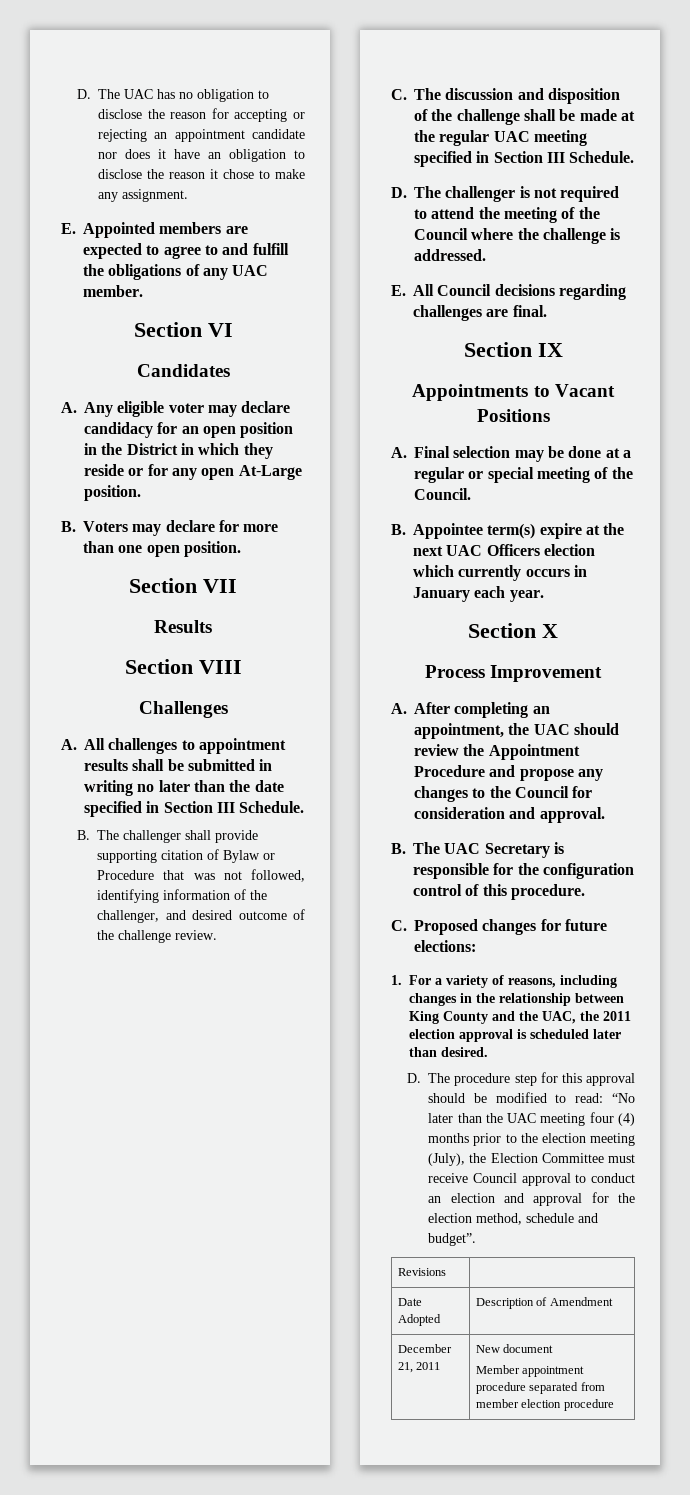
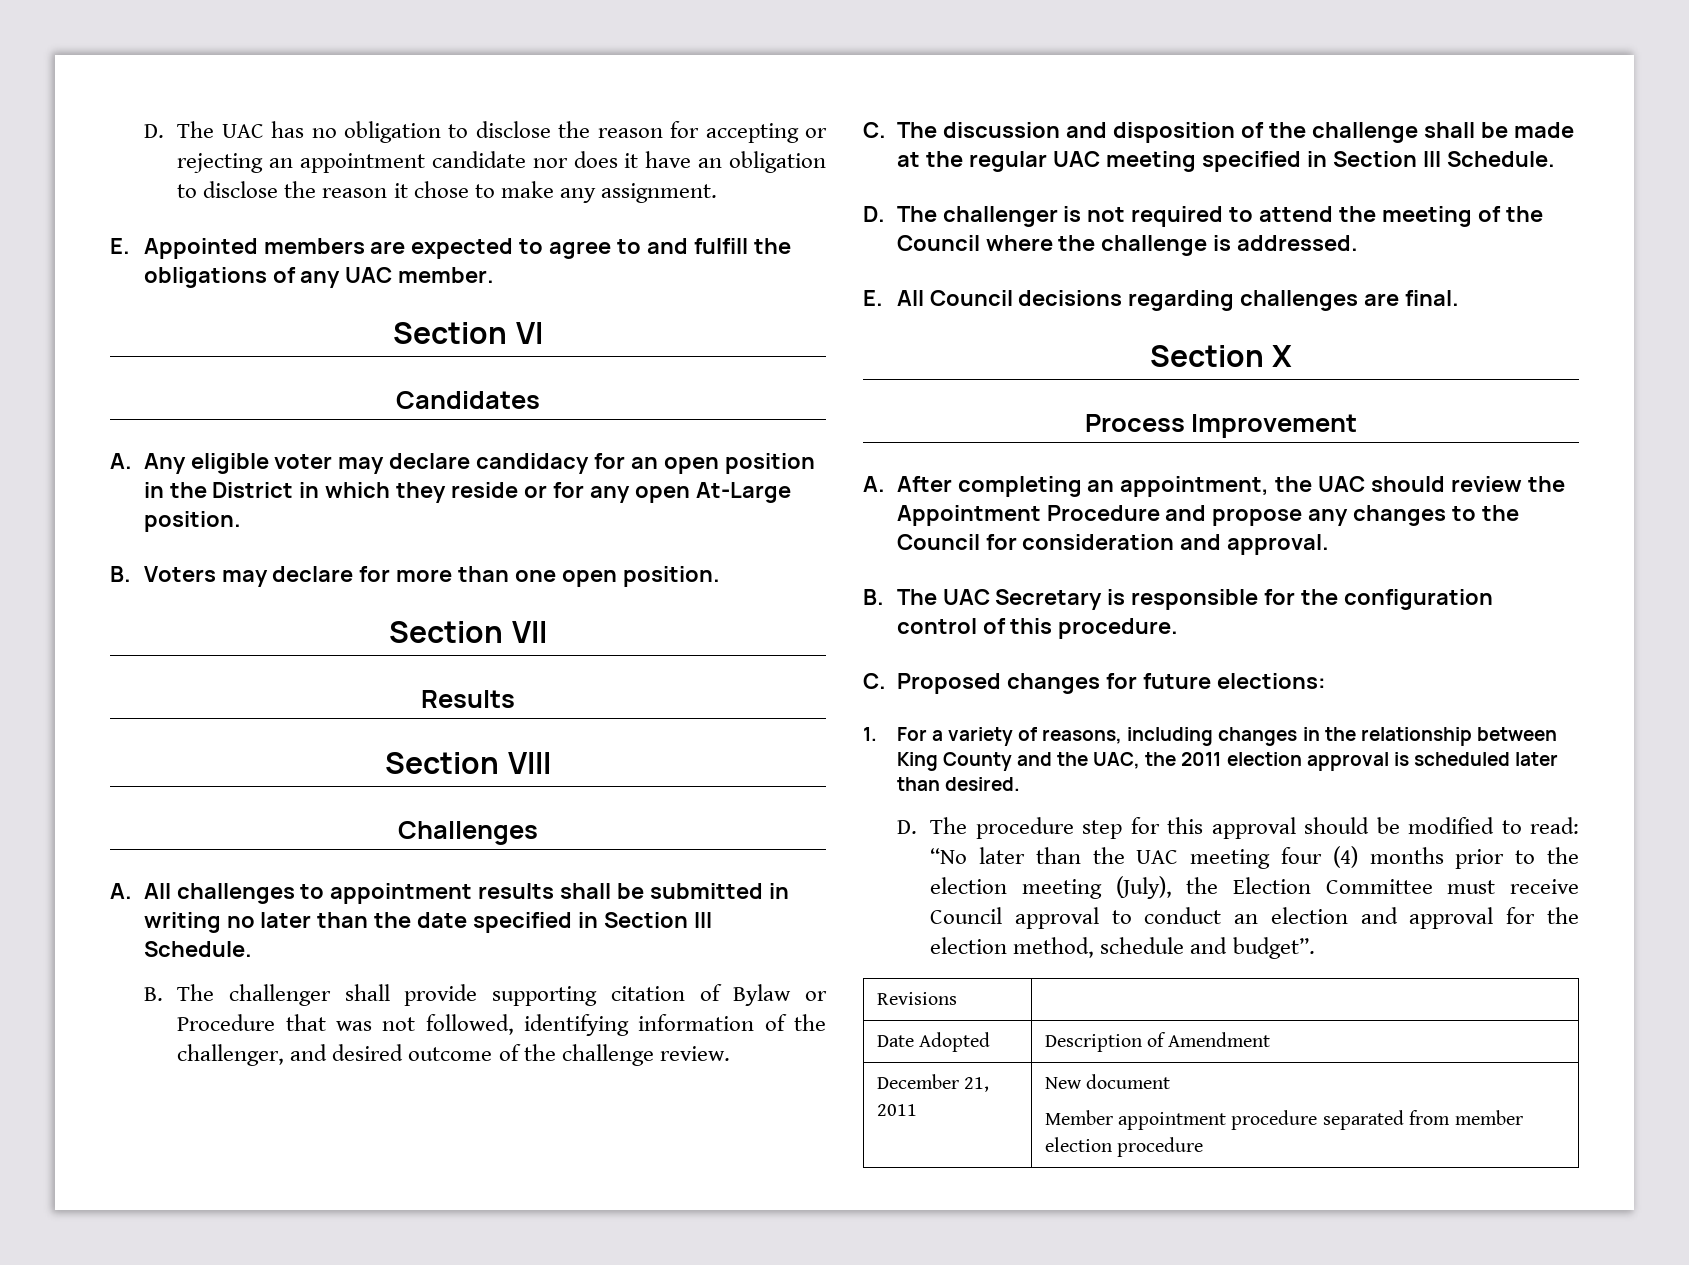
- Section IX
- Appointments to Vacant Positions
- A. Final selection may be done at a regular or special meeting of the Council.
- B. Appointee term(s) expire at the next UAC Officers election which currently occurs in January each year.

